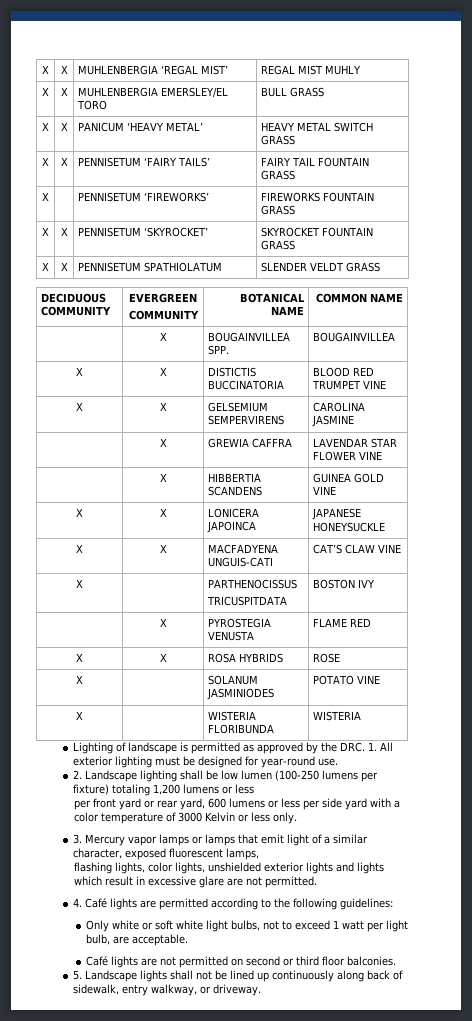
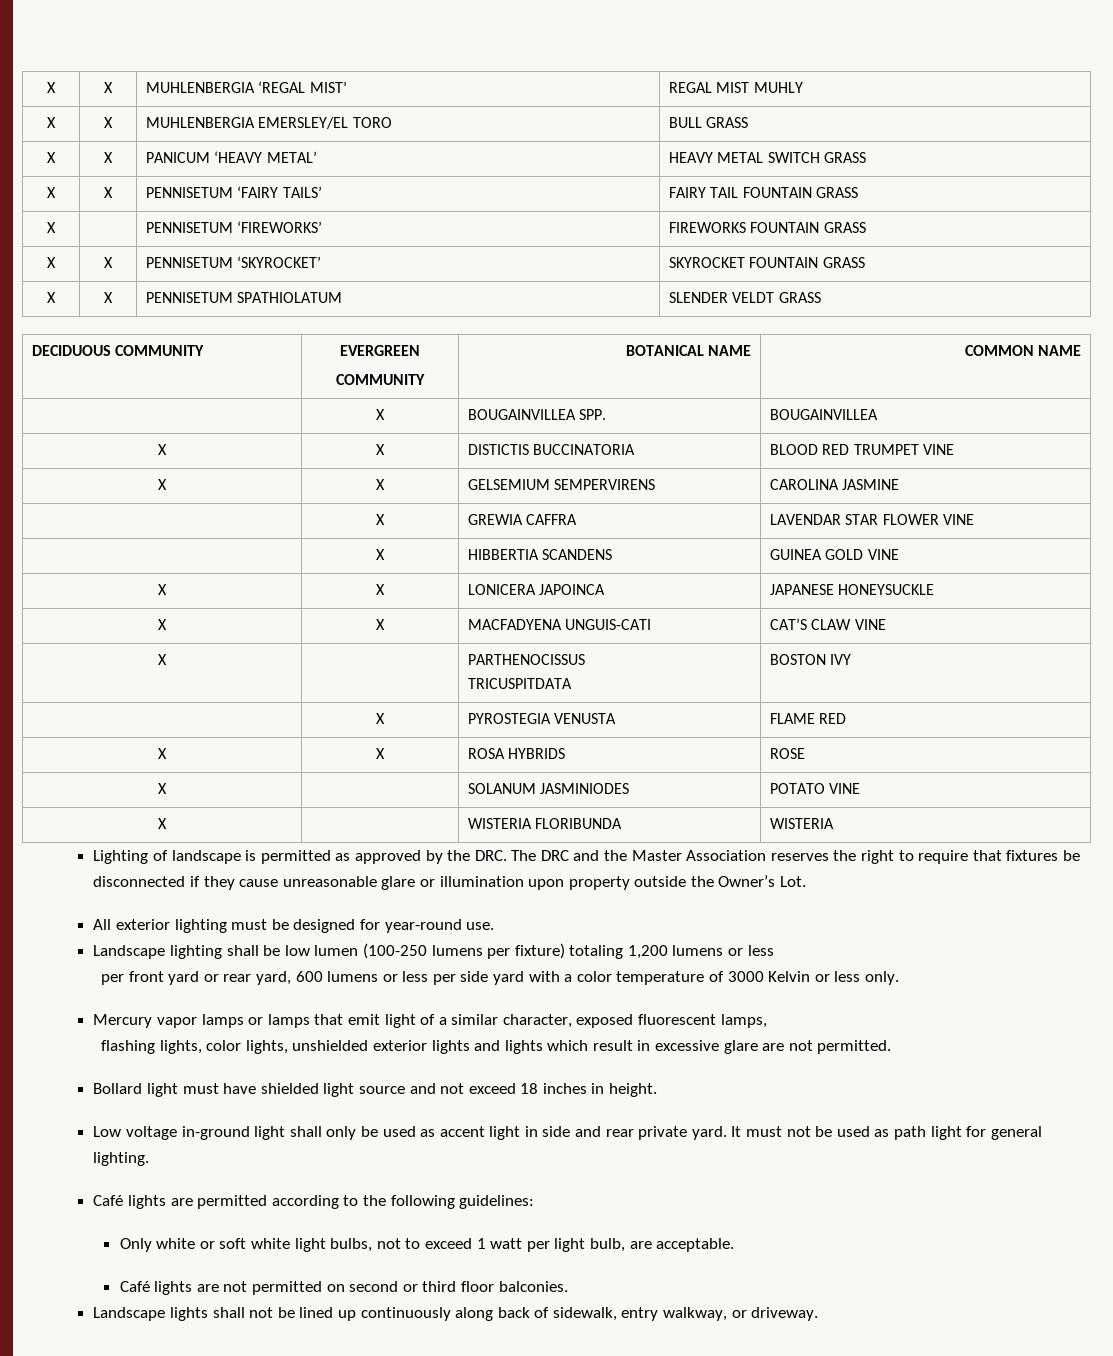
- Lighting of landscape is permitted as approved by the DRC. 1. All exterior lighting must be designed for year-round use.
+ Lighting of landscape is permitted as approved by the DRC. The DRC and the Master Association reserves the right to require that fixtures be disconnected if they cause unreasonable glare or illumination upon property outside the Owner’s Lot.
+ All exterior lighting must be designed for year-round use.
- 2. Landscape lighting shall be low lumen (100-250 lumens per fixture) totaling 1,200 lumens or less
+ Landscape lighting shall be low lumen (100-250 lumens per fixture) totaling 1,200 lumens or less
- 3. Mercury vapor lamps or lamps that emit light of a similar character, exposed fluorescent lamps,
+ Mercury vapor lamps or lamps that emit light of a similar character, exposed fluorescent lamps,
- 4. Café lights are permitted according to the following guidelines:
+ Bollard light must have shielded light source and not exceed 18 inches in height.
+ Low voltage in-ground light shall only be used as accent light in side and rear private yard. It must not be used as path light for general lighting.
+ Café lights are permitted according to the following guidelines:
- 5. Landscape lights shall not be lined up continuously along back of sidewalk, entry walkway, or driveway.
+ Landscape lights shall not be lined up continuously along back of sidewalk, entry walkway, or driveway.

